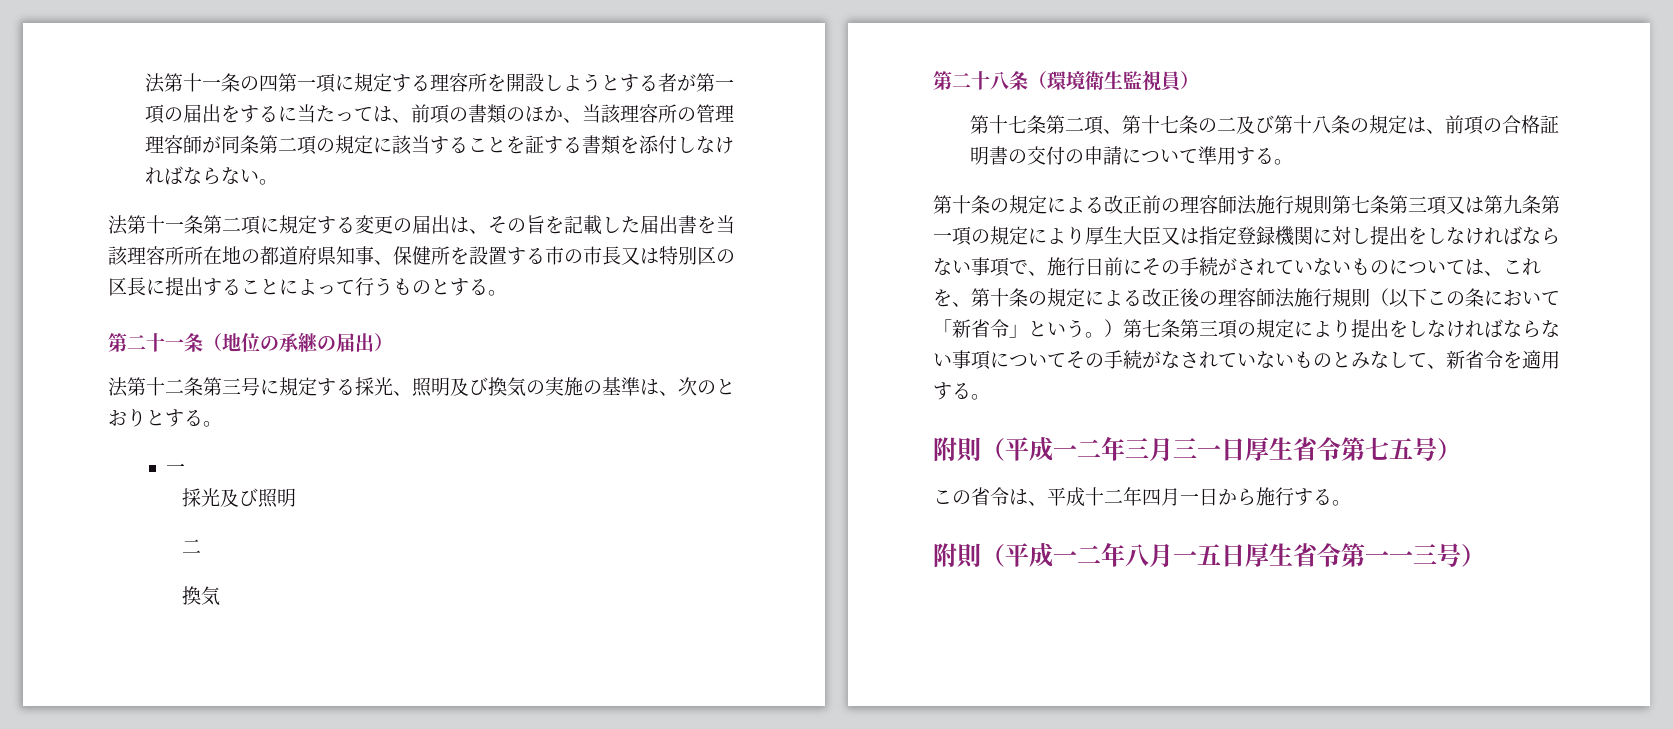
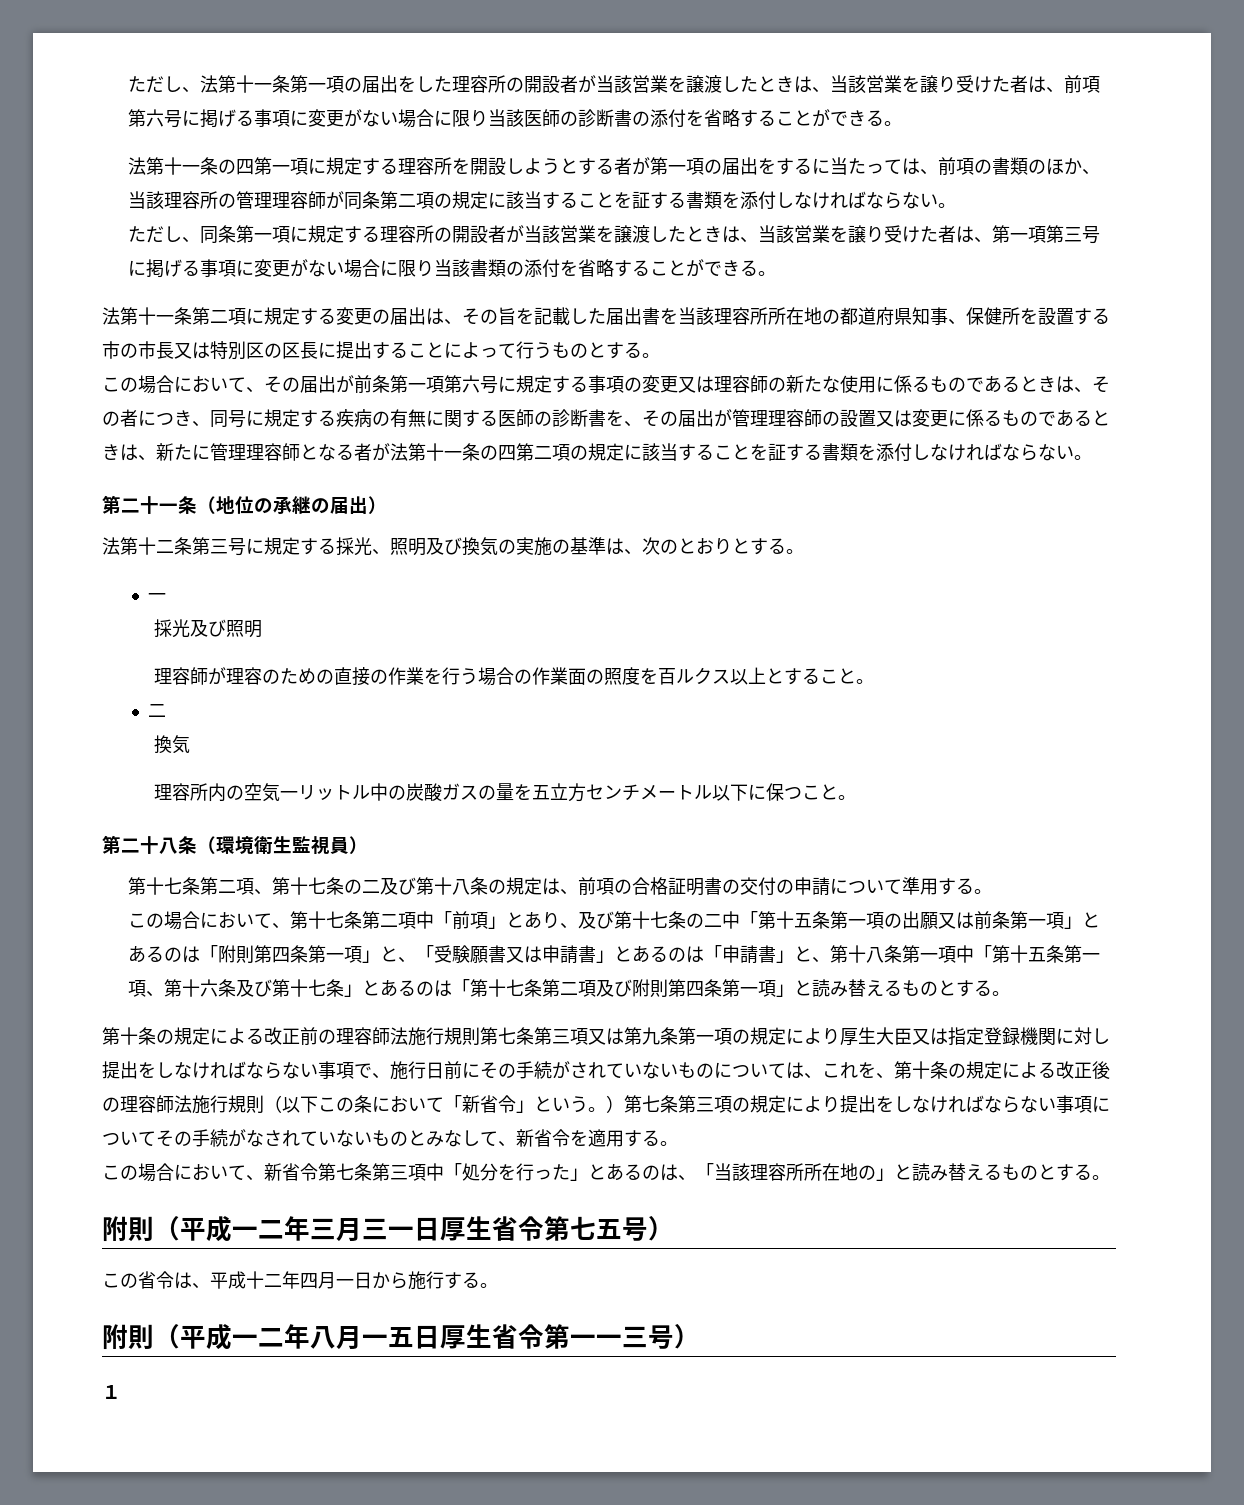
+ ただし、法第十一条第一項の届出をした理容所の開設者が当該営業を譲渡したときは、当該営業を譲り受けた者は、前項第六号に掲げる事項に変更がない場合に限り当該医師の診断書の添付を省略することができる。
+ ただし、同条第一項に規定する理容所の開設者が当該営業を譲渡したときは、当該営業を譲り受けた者は、第一項第三号に掲げる事項に変更がない場合に限り当該書類の添付を省略することができる。
+ この場合において、その届出が前条第一項第六号に規定する事項の変更又は理容師の新たな使用に係るものであるときは、その者につき、同号に規定する疾病の有無に関する医師の診断書を、その届出が管理理容師の設置又は変更に係るものであるときは、新たに管理理容師となる者が法第十一条の四第二項の規定に該当することを証する書類を添付しなければならない。
  採光及び照明
+ 理容師が理容のための直接の作業を行う場合の作業面の照度を百ルクス以上とすること。
  二
  換気
+ 理容所内の空気一リットル中の炭酸ガスの量を五立方センチメートル以下に保つこと。
+ この場合において、第十七条第二項中「前項」とあり、及び第十七条の二中「第十五条第一項の出願又は前条第一項」とあるのは「附則第四条第一項」と、「受験願書又は申請書」とあるのは「申請書」と、第十八条第一項中「第十五条第一項、第十六条及び第十七条」とあるのは「第十七条第二項及び附則第四条第一項」と読み替えるものとする。
+ この場合において、新省令第七条第三項中「処分を行った」とあるのは、「当該理容所所在地の」と読み替えるものとする。
+ １

